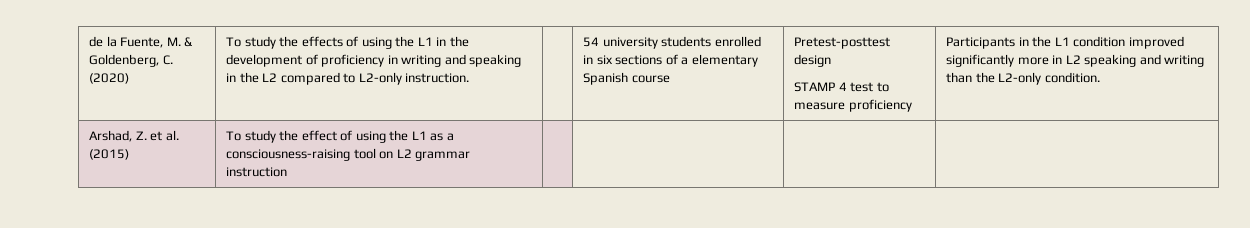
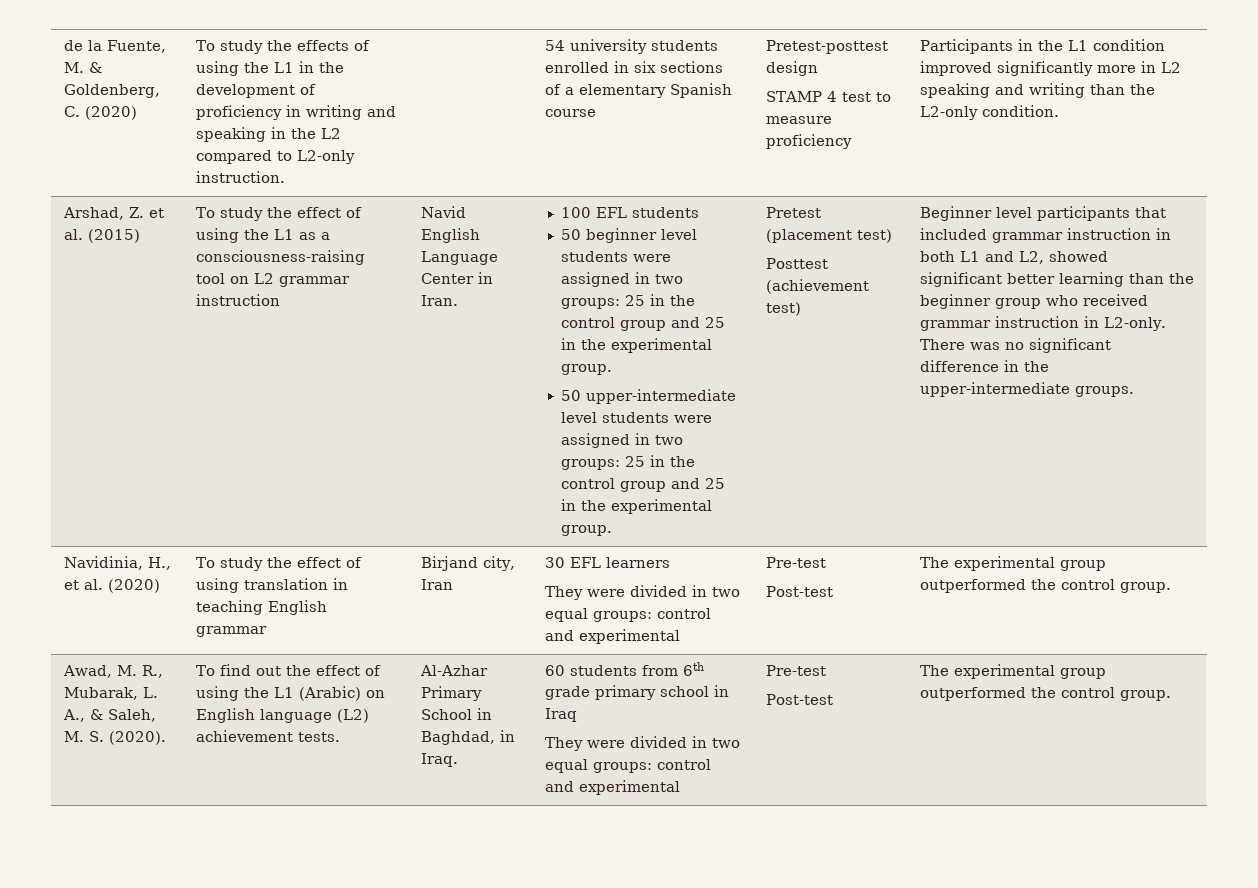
+ Navid English Language Center in Iran. | 100 EFL students
+ 50 beginner level students were assigned in two groups: 25 in the control group and 25 in the experimental group.
+ 50 upper-intermediate level students were assigned in two groups: 25 in the control group and 25 in the experimental group. | Pretest (placement test)
+ Posttest (achievement test) | Beginner level participants that included grammar instruction in both L1 and L2, showed significant better learning than the beginner group who received grammar instruction in L2-only. There was no significant difference in the upper-intermediate groups.
+ Navidinia, H., et al. (2020) | To study the effect of using translation in teaching English grammar | Birjand city, Iran | 30 EFL learners
+ They were divided in two equal groups: control and experimental | Pre-test
+ Post-test | The experimental group outperformed the control group.
+ Awad, M. R., Mubarak, L. A., & Saleh, M. S. (2020). | To find out the effect of using the L1 (Arabic) on English language (L2) achievement tests. | Al-Azhar Primary School in Baghdad, in Iraq. | 60 students from 6th grade primary school in Iraq
+ They were divided in two equal groups: control and experimental | Pre-test
+ Post-test | The experimental group outperformed the control group.

